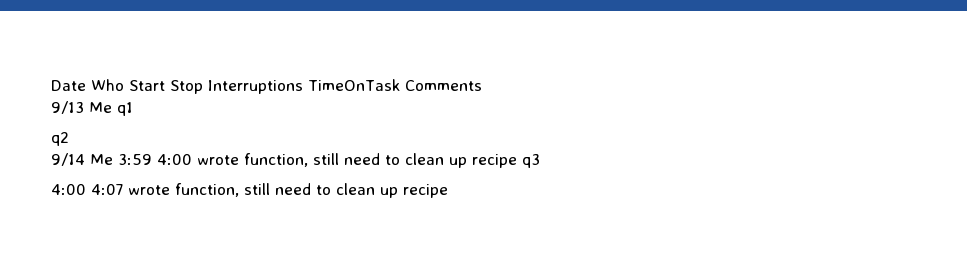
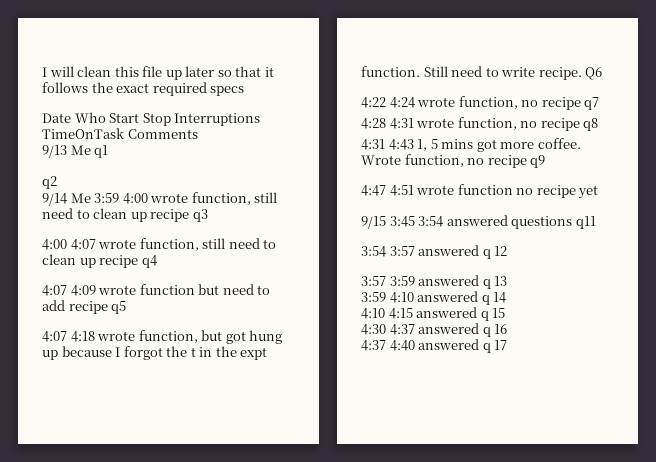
+ I will clean this file up later so that it follows the exact required specs
- 4:00 4:07 wrote function, still need to clean up recipe
+ 4:00 4:07 wrote function, still need to clean up recipe q4
+ 4:07 4:09 wrote function but need to add recipe q5
+ 4:07 4:18 wrote function, but got hung up because I forgot the t in the expt function. Still need to write recipe. Q6
+ 4:22 4:24 wrote function, no recipe q7
+ 4:28 4:31 wrote function, no recipe q8
+ 4:31 4:43 1, 5 mins got more coffee. Wrote function, no recipe q9
+ 4:47 4:51 wrote function no recipe yet
+ 9/15 3:45 3:54 answered questions q11
+ 3:54 3:57 answered q 12
+ 3:57 3:59 answered q 13
+ 3:59 4:10 answered q 14
+ 4:10 4:15 answered q 15
+ 4:30 4:37 answered q 16
+ 4:37 4:40 answered q 17

